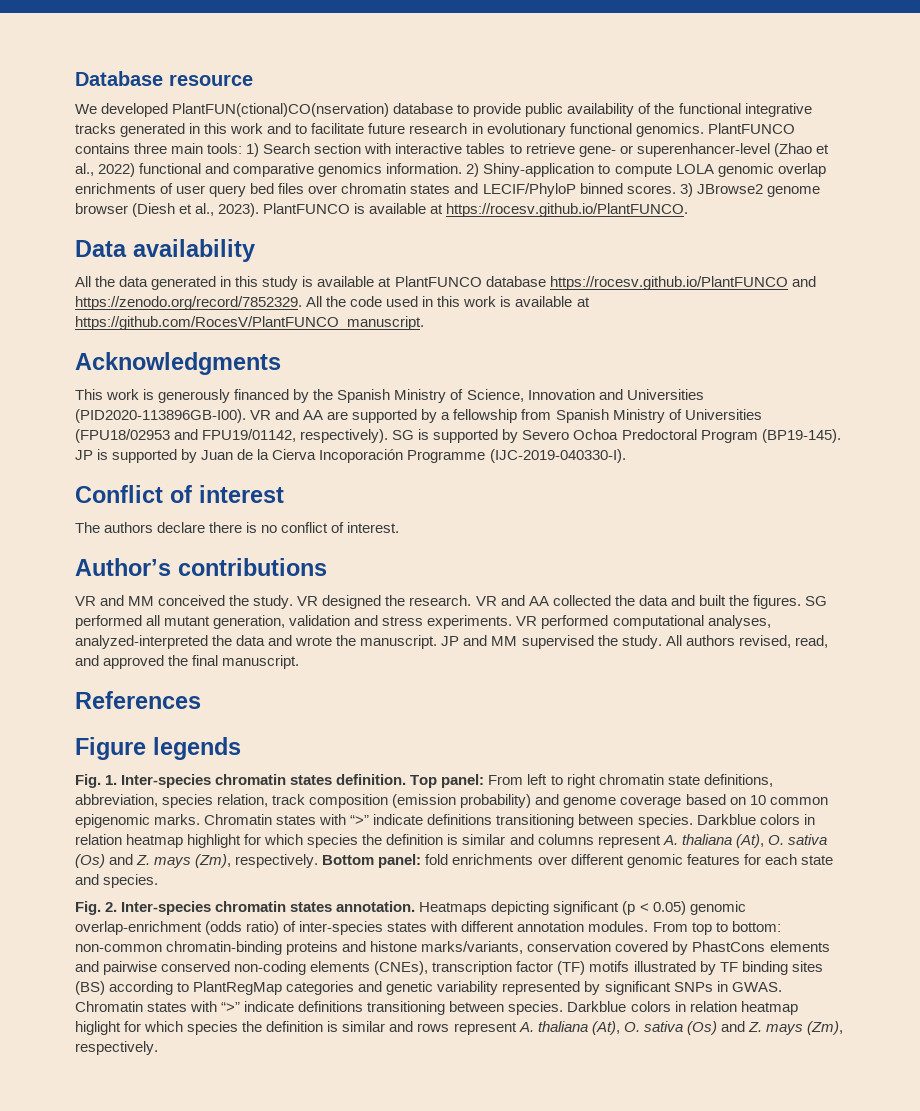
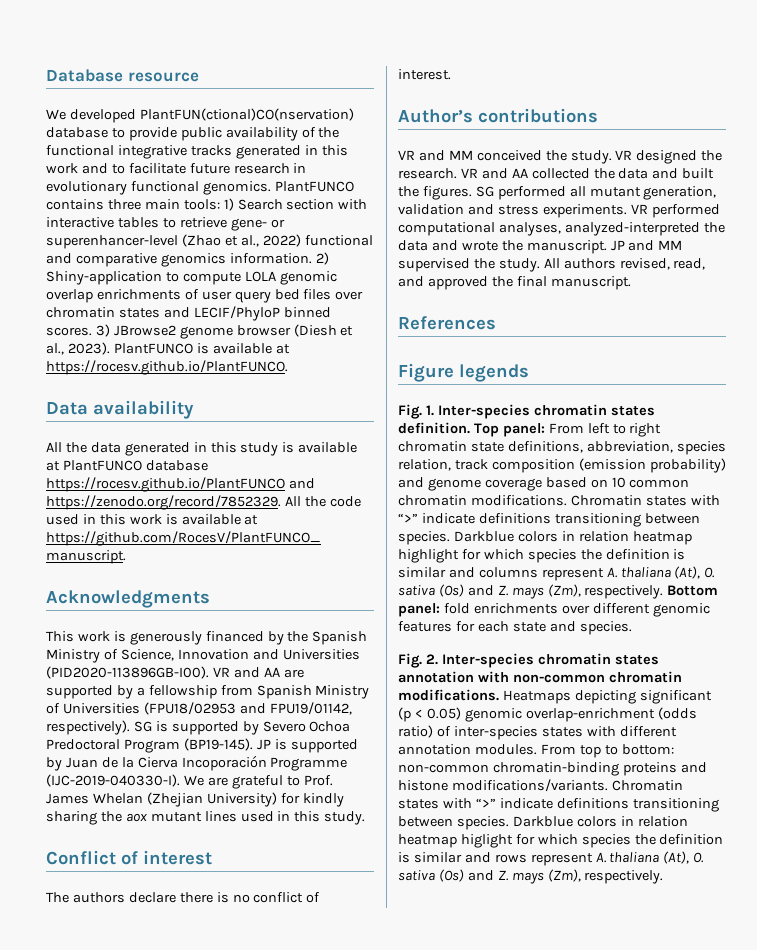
+ We are grateful to Prof. James Whelan (Zhejian University) for kindly sharing the aox mutant lines used in this study.
- Top panel: From left to right chromatin state definitions, abbreviation, species relation, track composition (emission probability) and genome coverage based on 10 common epigenomic marks.
+ Top panel: From left to right chromatin state definitions, abbreviation, species relation, track composition (emission probability) and genome coverage based on 10 common chromatin modifications.
- Fig. 2. Inter-species chromatin states annotation.
+ Fig. 2. Inter-species chromatin states annotation with non-common chromatin modifications.
- From top to bottom: non-common chromatin-binding proteins and histone marks/variants, conservation covered by PhastCons elements and pairwise conserved non-coding elements (CNEs), transcription factor (TF) motifs illustrated by TF binding sites (BS) according to PlantRegMap categories and genetic variability represented by significant SNPs in GWAS.
+ From top to bottom: non-common chromatin-binding proteins and histone modifications/variants.

